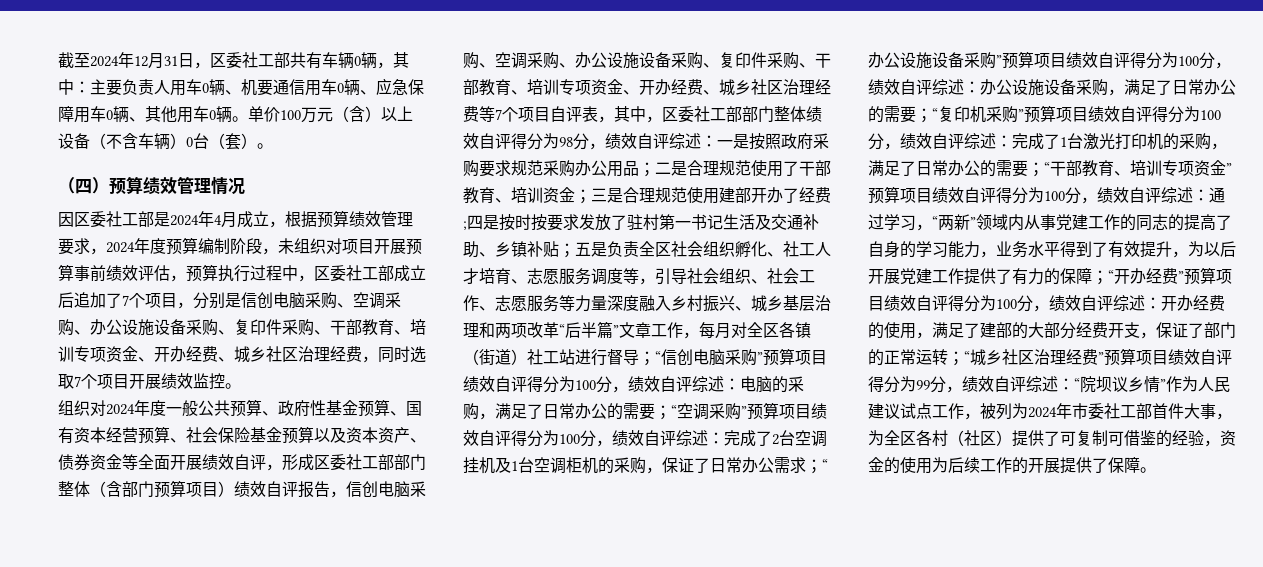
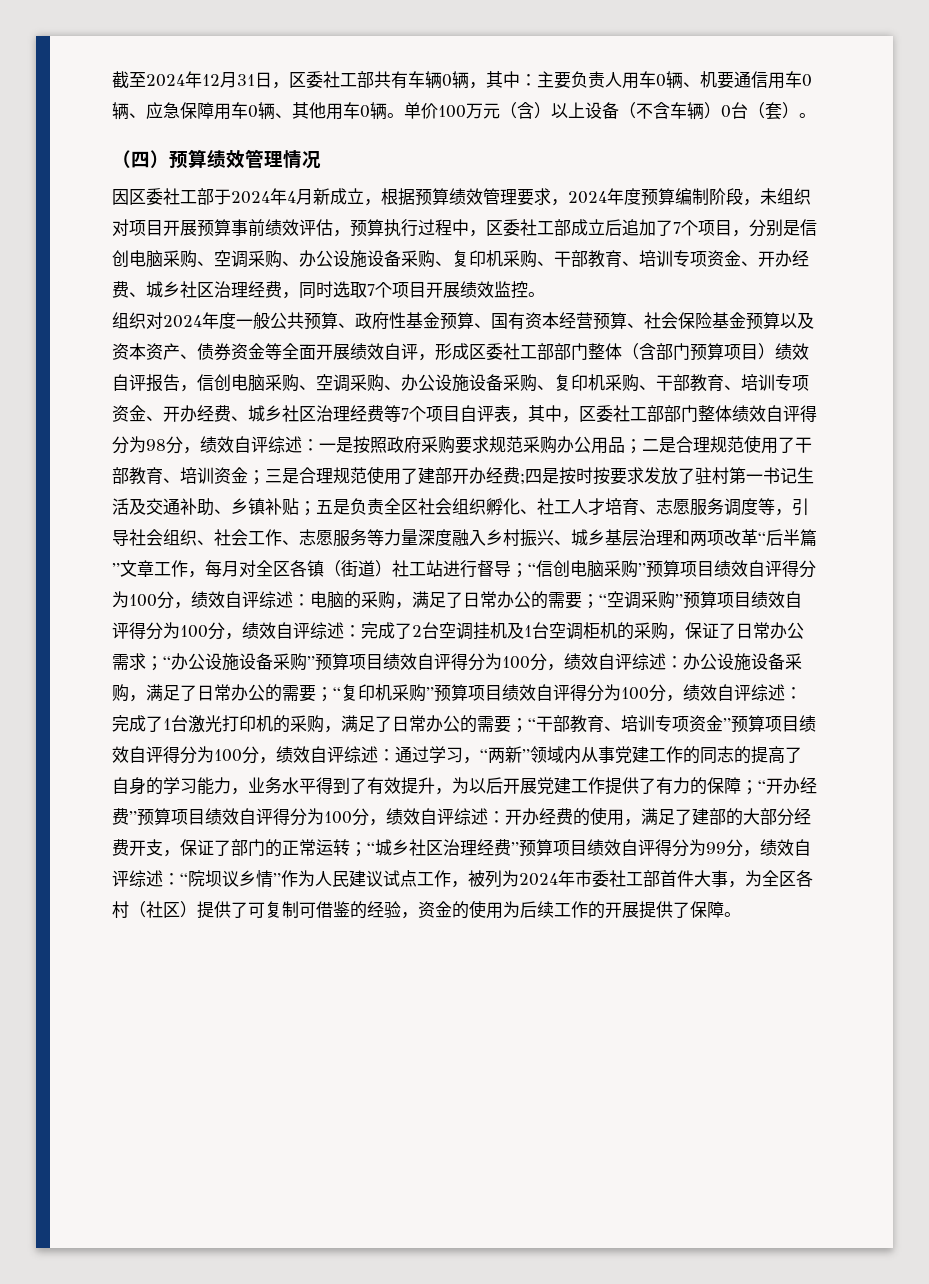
- 因区委社工部是2024年4月成立，根据预算绩效管理要求，2024年度预算编制阶段，未组织对项目开展预算事前绩效评估，预算执行过程中，区委社工部成立后追加了7个项目，分别是信创电脑采购、空调采购、办公设施设备采购、复印件采购、干部教育、培训专项资金、开办经费、城乡社区治理经费，同时选取7个项目开展绩效监控。
+ 因区委社工部于2024年4月新成立，根据预算绩效管理要求，2024年度预算编制阶段，未组织对项目开展预算事前绩效评估，预算执行过程中，区委社工部成立后追加了7个项目，分别是信创电脑采购、空调采购、办公设施设备采购、复印机采购、干部教育、培训专项资金、开办经费、城乡社区治理经费，同时选取7个项目开展绩效监控。
- 组织对2024年度一般公共预算、政府性基金预算、国有资本经营预算、社会保险基金预算以及资本资产、债券资金等全面开展绩效自评，形成区委社工部部门整体（含部门预算项目）绩效自评报告，信创电脑采购、空调采购、办公设施设备采购、复印件采购、干部教育、培训专项资金、开办经费、城乡社区治理经费等7个项目自评表，其中，区委社工部部门整体绩效自评得分为98分，绩效自评综述：
+ 组织对2024年度一般公共预算、政府性基金预算、国有资本经营预算、社会保险基金预算以及资本资产、债券资金等全面开展绩效自评，形成区委社工部部门整体（含部门预算项目）绩效自评报告，信创电脑采购、空调采购、办公设施设备采购、复印机采购、干部教育、培训专项资金、开办经费、城乡社区治理经费等7个项目自评表，其中，区委社工部部门整体绩效自评得分为98分，绩效自评综述：
- 三是合理规范使用建部开办了经费;
+ 三是合理规范使用了建部开办经费;

